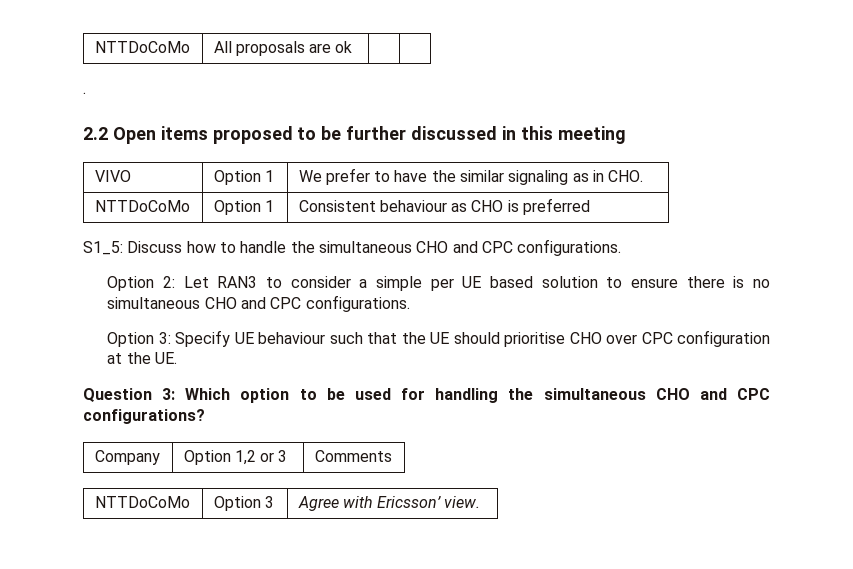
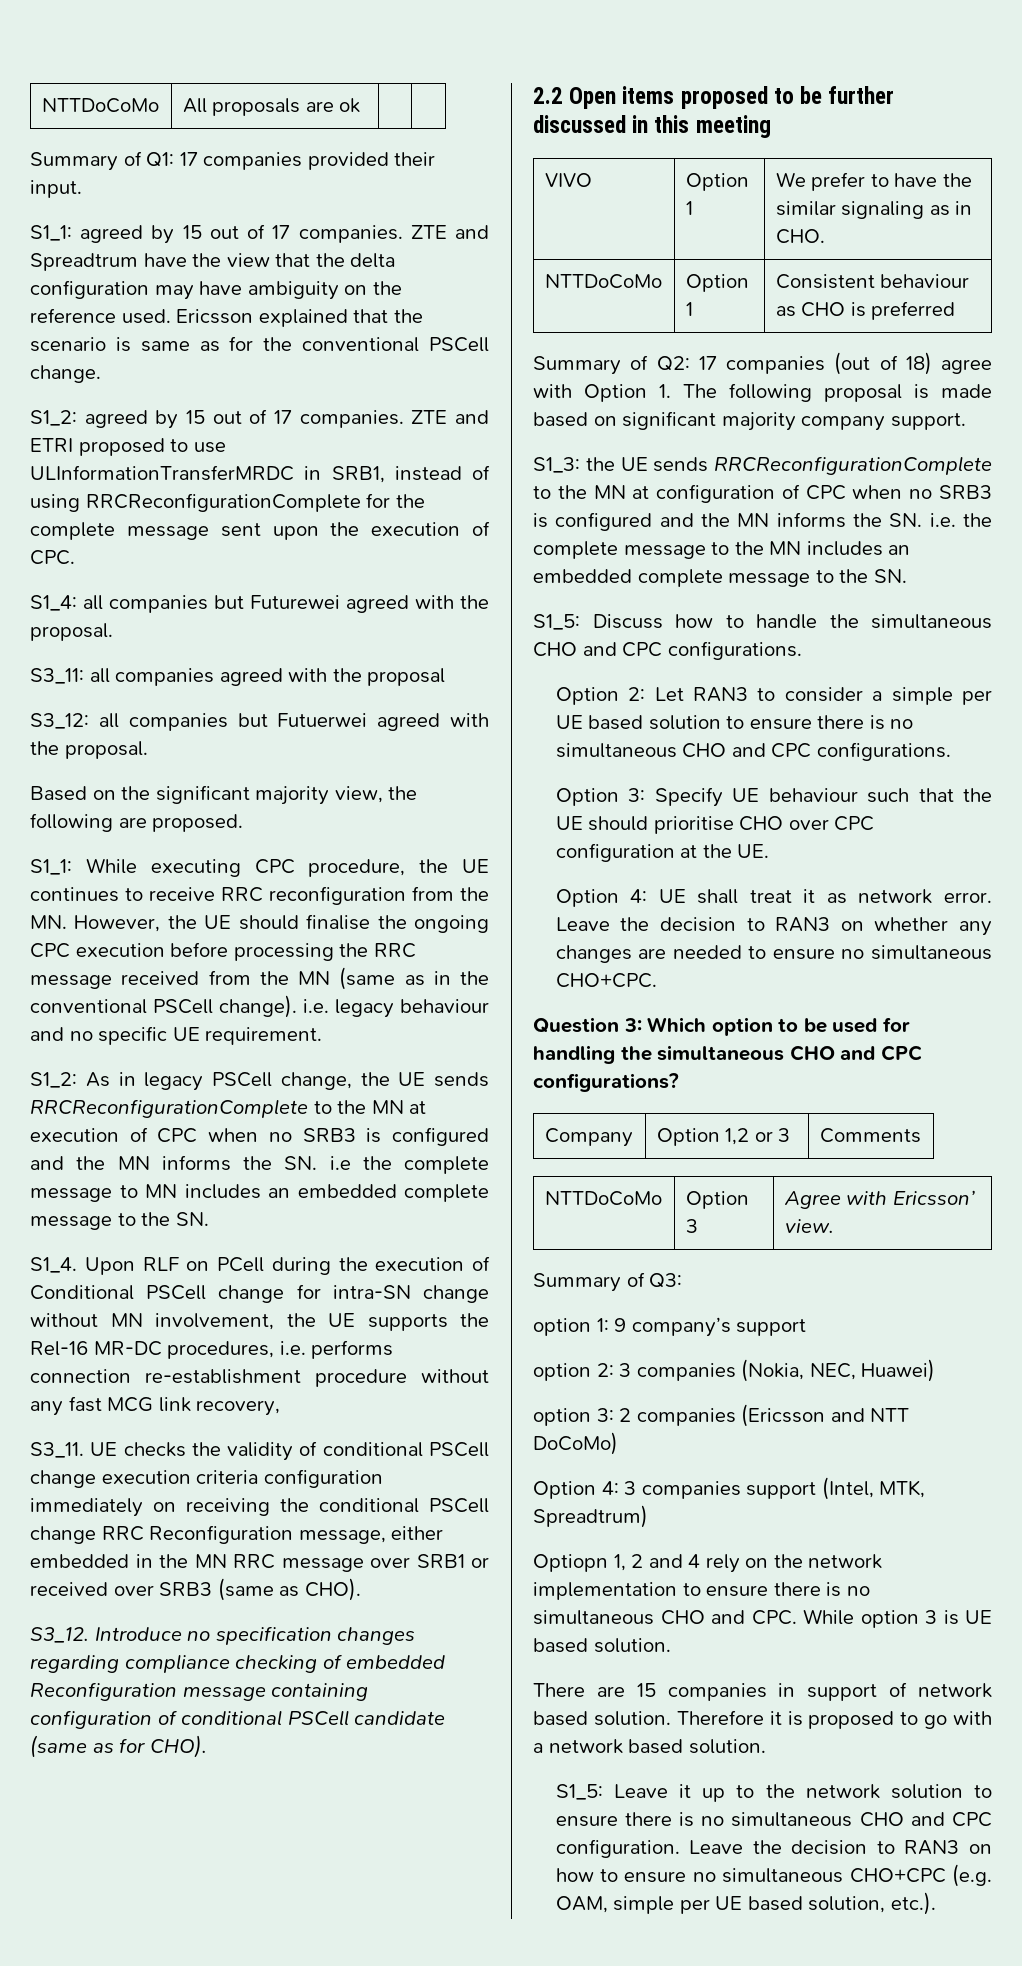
- .
+ Summary of Q1: 17 companies provided their input.
+ S1_1: agreed by 15 out of 17 companies. ZTE and Spreadtrum have the view that the delta configuration may have ambiguity on the reference used. Ericsson explained that the scenario is same as for the conventional PSCell change.
+ S1_2: agreed by 15 out of 17 companies. ZTE and ETRI proposed to use ULInformationTransferMRDC in SRB1, instead of using RRCReconfigurationComplete for the complete message sent upon the execution of CPC.
+ S1_4: all companies but Futurewei agreed with the proposal.
+ S3_11: all companies agreed with the proposal
+ S3_12: all companies but Futuerwei agreed with the proposal.
+ Based on the significant majority view, the following are proposed.
+ S1_1: While executing CPC procedure, the UE continues to receive RRC reconfiguration from the MN. However, the UE should finalise the ongoing CPC execution before processing the RRC message received from the MN (same as in the conventional PSCell change). i.e. legacy behaviour and no specific UE requirement.
+ S1_2: As in legacy PSCell change, the UE sends RRCReconfigurationComplete to the MN at execution of CPC when no SRB3 is configured and the MN informs the SN. i.e the complete message to MN includes an embedded complete message to the SN.
+ S1_4. Upon RLF on PCell during the execution of Conditional PSCell change for intra-SN change without MN involvement, the UE supports the Rel-16 MR-DC procedures, i.e. performs connection re-establishment procedure without any fast MCG link recovery,
+ S3_11. UE checks the validity of conditional PSCell change execution criteria configuration immediately on receiving the conditional PSCell change RRC Reconfiguration message, either embedded in the MN RRC message over SRB1 or received over SRB3 (same as CHO).
+ S3_12. Introduce no specification changes regarding compliance checking of embedded Reconfiguration message containing configuration of conditional PSCell candidate (same as for CHO).
+ Summary of Q2: 17 companies (out of 18) agree with Option 1. The following proposal is made based on significant majority company support.
+ S1_3: the UE sends RRCReconfigurationComplete to the MN at configuration of CPC when no SRB3 is configured and the MN informs the SN. i.e. the complete message to the MN includes an embedded complete message to the SN.
+ Option 4: UE shall treat it as network error. Leave the decision to RAN3 on whether any changes are needed to ensure no simultaneous CHO+CPC.
+ Summary of Q3:
+ option 1: 9 company’s support
+ option 2: 3 companies (Nokia, NEC, Huawei)
+ option 3: 2 companies (Ericsson and NTT DoCoMo)
+ Option 4: 3 companies support (Intel, MTK, Spreadtrum)
+ Optiopn 1, 2 and 4 rely on the network implementation to ensure there is no simultaneous CHO and CPC. While option 3 is UE based solution.
+ There are 15 companies in support of network based solution. Therefore it is proposed to go with a network based solution.
+ S1_5: Leave it up to the network solution to ensure there is no simultaneous CHO and CPC configuration. Leave the decision to RAN3 on how to ensure no simultaneous CHO+CPC (e.g. OAM, simple per UE based solution, etc.).

